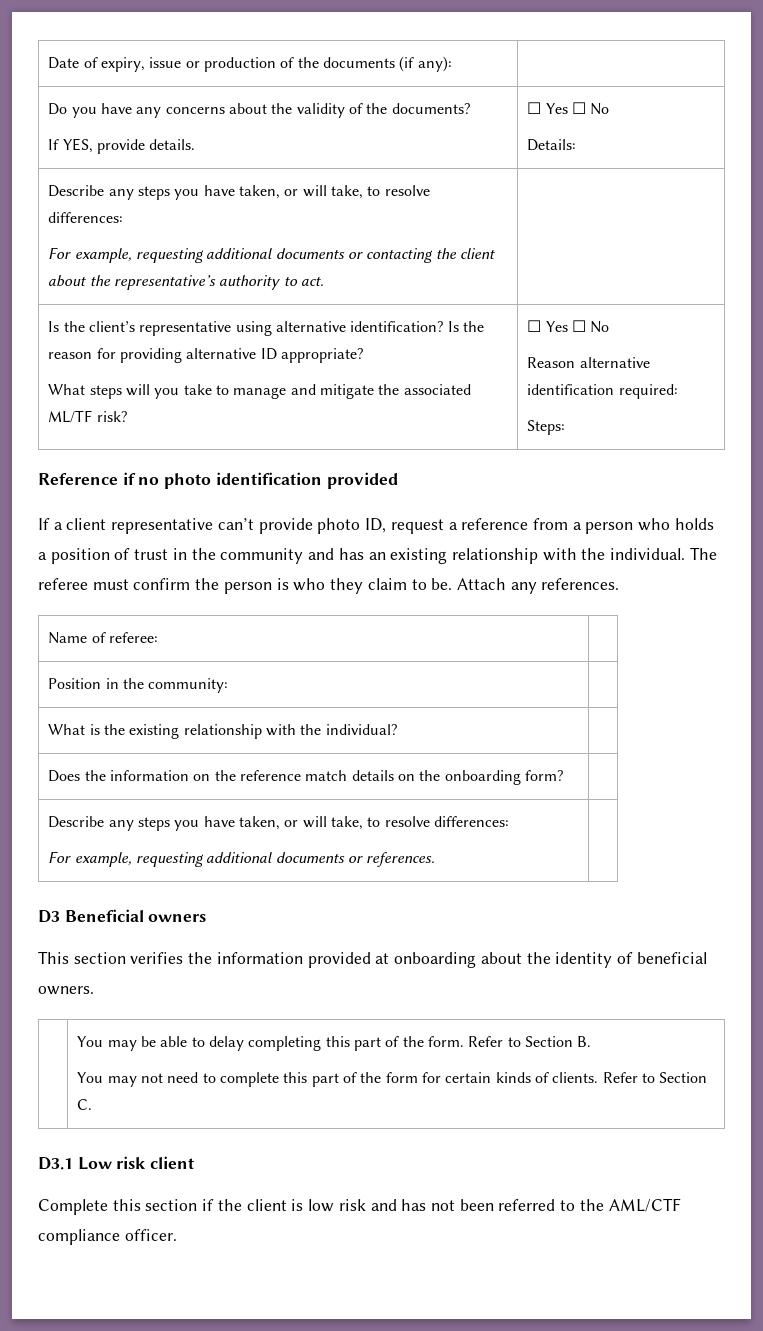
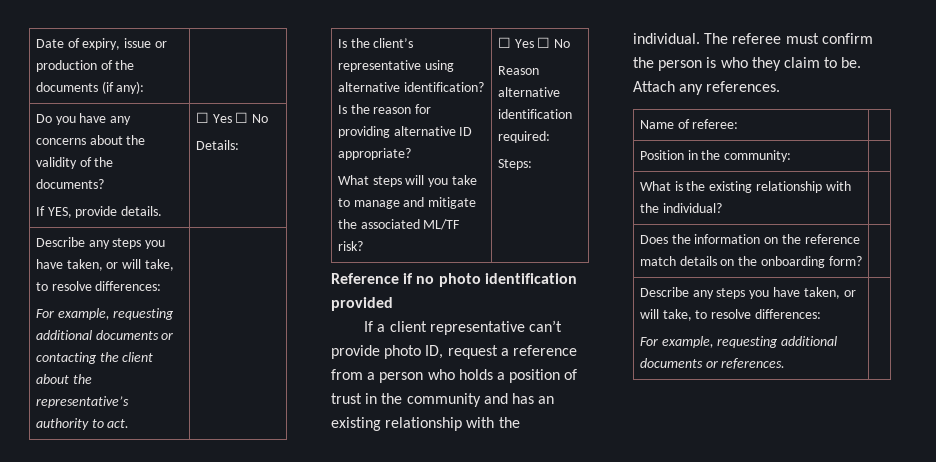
- D3 Beneficial owners
- This section verifies the information provided at onboarding about the identity of beneficial owners.
- | You may be able to delay completing this part of the form. Refer to Section B.
- You may not need to complete this part of the form for certain kinds of clients. Refer to Section C.
- D3.1 Low risk client
- Complete this section if the client is low risk and has not been referred to the AML/CTF compliance officer.

